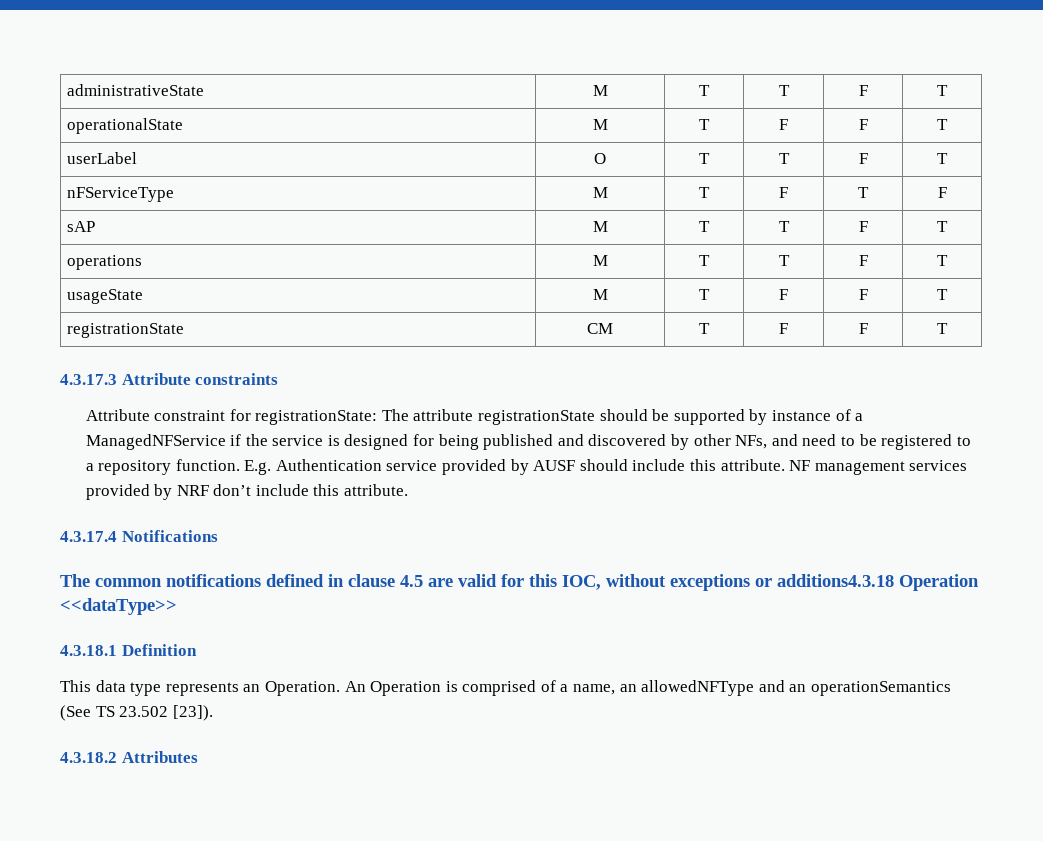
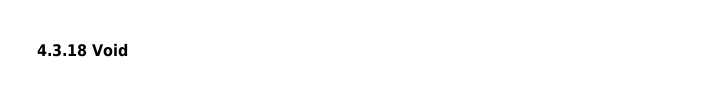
- administrativeState | M | T | T | F | T
- operationalState | M | T | F | F | T
- userLabel | O | T | T | F | T
- nFServiceType | M | T | F | T | F
- sAP | M | T | T | F | T
- operations | M | T | T | F | T
- usageState | M | T | F | F | T
- registrationState | CM | T | F | F | T
- 4.3.17.3 Attribute constraints
- Attribute constraint for registrationState: The attribute registrationState should be supported by instance of a ManagedNFService if the service is designed for being published and discovered by other NFs, and need to be registered to a repository function. E.g. Authentication service provided by AUSF should include this attribute. NF management services provided by NRF don’t include this attribute.
- 4.3.17.4 Notifications
- The common notifications defined in clause 4.5 are valid for this IOC, without exceptions or additions4.3.18 Operation <<dataType>>
- 4.3.18.1 Definition
- This data type represents an Operation. An Operation is comprised of a name, an allowedNFType and an operationSemantics (See TS 23.502 [23]).
- 4.3.18.2 Attributes
+ 4.3.18 Void

